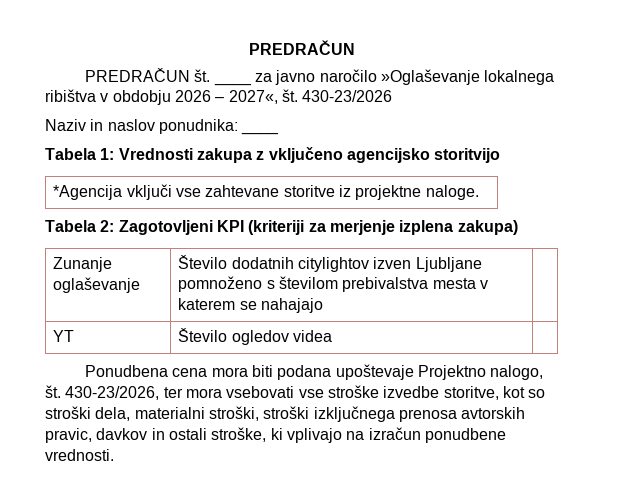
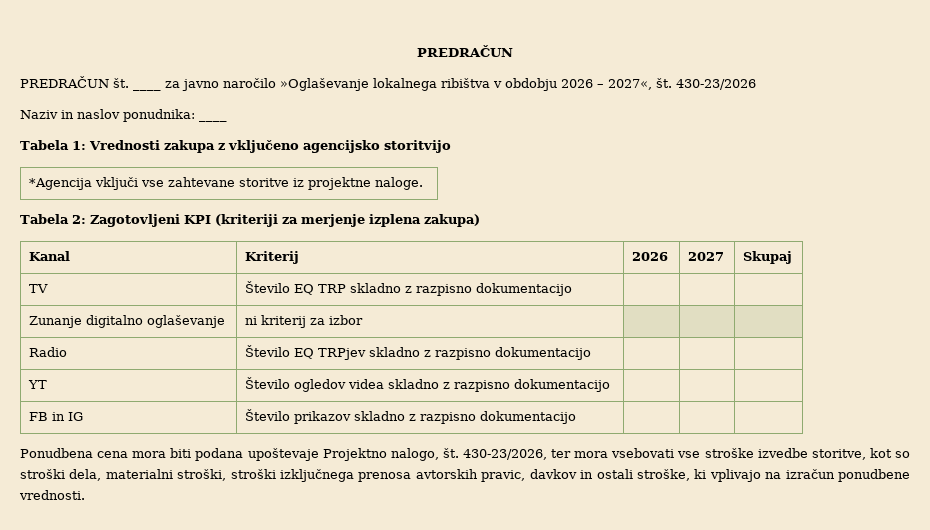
+ Kanal | Kriterij | 2026 | 2027 | Skupaj
+ TV | Število EQ TRP skladno z razpisno dokumentacijo | | |
- Zunanje oglaševanje | Število dodatnih citylightov izven Ljubljane pomnoženo s številom prebivalstva mesta v katerem se nahajajo |
- YT | Število ogledov videa |
+ Zunanje digitalno oglaševanje | ni kriterij za izbor | | |
+ Radio | Število EQ TRPjev skladno z razpisno dokumentacijo | | |
+ YT | Število ogledov videa skladno z razpisno dokumentacijo | | |
+ FB in IG | Število prikazov skladno z razpisno dokumentacijo | | |

